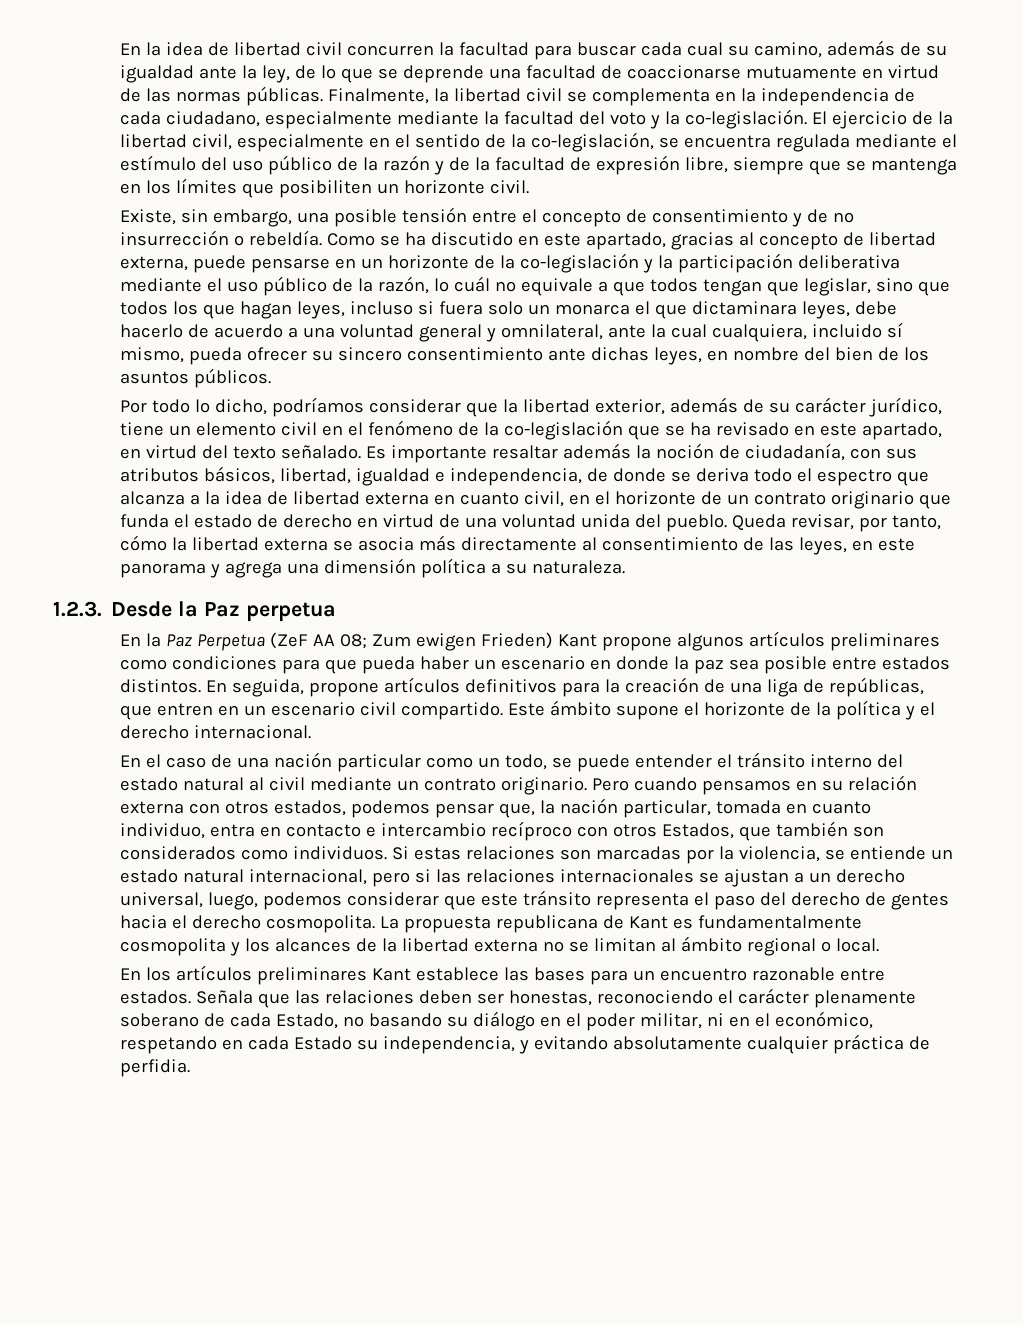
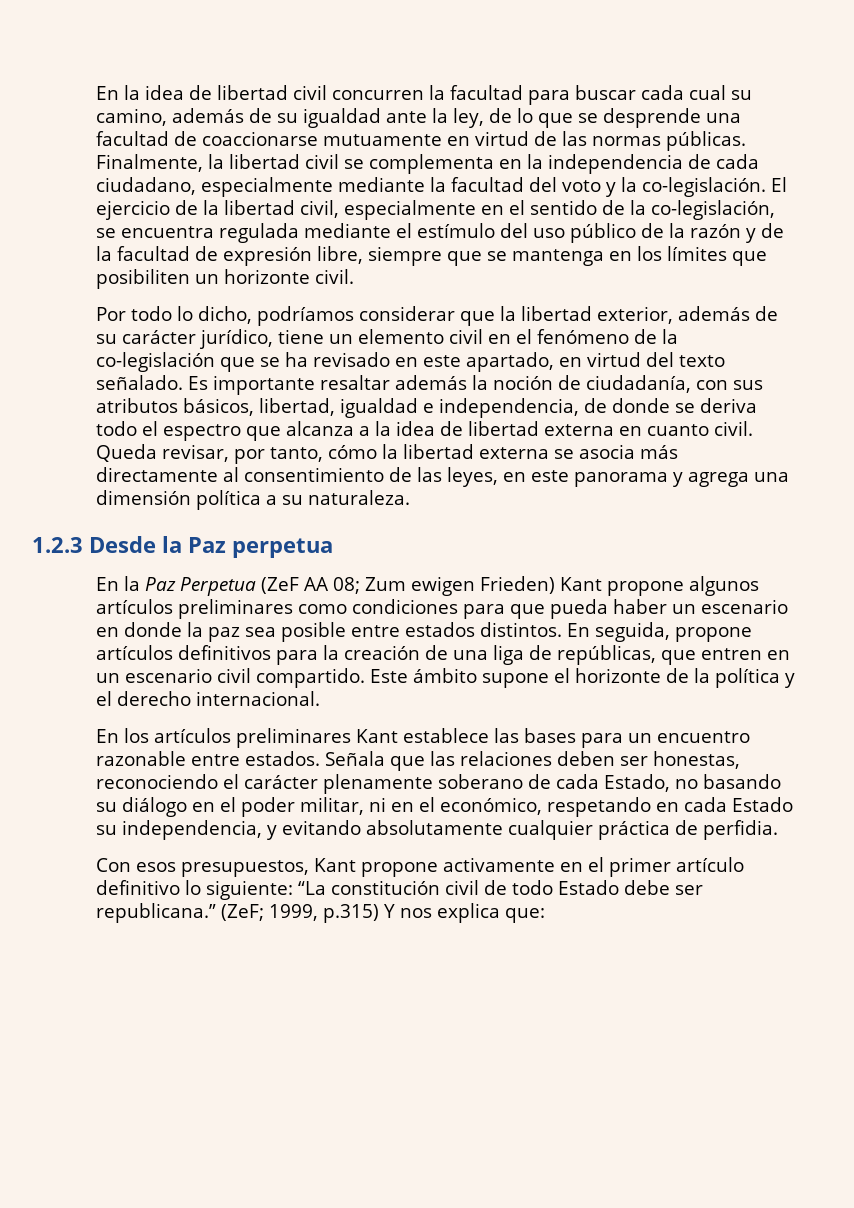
- En la idea de libertad civil concurren la facultad para buscar cada cual su camino, además de su igualdad ante la ley, de lo que se deprende una facultad de coaccionarse mutuamente en virtud de las normas públicas.
+ En la idea de libertad civil concurren la facultad para buscar cada cual su camino, además de su igualdad ante la ley, de lo que se desprende una facultad de coaccionarse mutuamente en virtud de las normas públicas.
- Existe, sin embargo, una posible tensión entre el concepto de consentimiento y de no insurrección o rebeldía. Como se ha discutido en este apartado, gracias al concepto de libertad externa, puede pensarse en un horizonte de la co-legislación y la participación deliberativa mediante el uso público de la razón, lo cuál no equivale a que todos tengan que legislar, sino que todos los que hagan leyes, incluso si fuera solo un monarca el que dictaminara leyes, debe hacerlo de acuerdo a una voluntad general y omnilateral, ante la cual cualquiera, incluido sí mismo, pueda ofrecer su sincero consentimiento ante dichas leyes, en nombre del bien de los asuntos públicos.
- Es importante resaltar además la noción de ciudadanía, con sus atributos básicos, libertad, igualdad e independencia, de donde se deriva todo el espectro que alcanza a la idea de libertad externa en cuanto civil, en el horizonte de un contrato originario que funda el estado de derecho en virtud de una voluntad unida del pueblo.
+ Es importante resaltar además la noción de ciudadanía, con sus atributos básicos, libertad, igualdad e independencia, de donde se deriva todo el espectro que alcanza a la idea de libertad externa en cuanto civil.
- 1.2.3. Desde la Paz perpetua
+ 1.2.3 Desde la Paz perpetua
- En el caso de una nación particular como un todo, se puede entender el tránsito interno del estado natural al civil mediante un contrato originario. Pero cuando pensamos en su relación externa con otros estados, podemos pensar que, la nación particular, tomada en cuanto individuo, entra en contacto e intercambio recíproco con otros Estados, que también son considerados como individuos. Si estas relaciones son marcadas por la violencia, se entiende un estado natural internacional, pero si las relaciones internacionales se ajustan a un derecho universal, luego, podemos considerar que este tránsito representa el paso del derecho de gentes hacia el derecho cosmopolita. La propuesta republicana de Kant es fundamentalmente cosmopolita y los alcances de la libertad externa no se limitan al ámbito regional o local.
+ Con esos presupuestos, Kant propone activamente en el primer artículo definitivo lo siguiente: “La constitución civil de todo Estado debe ser republicana.” (ZeF; 1999, p.315) Y nos explica que:

